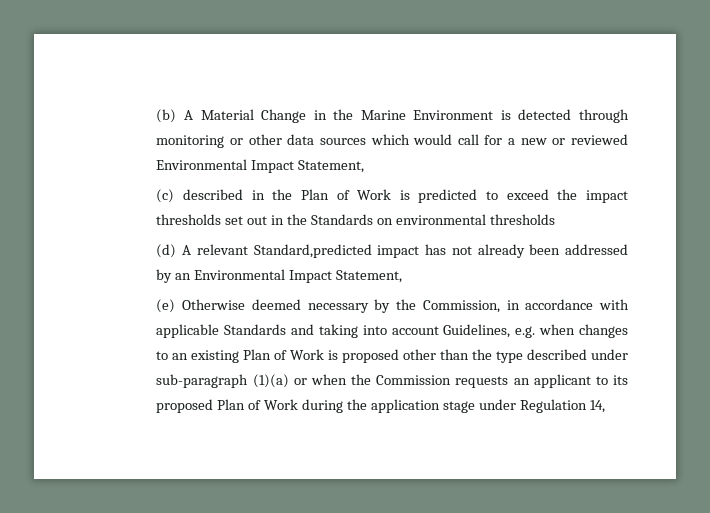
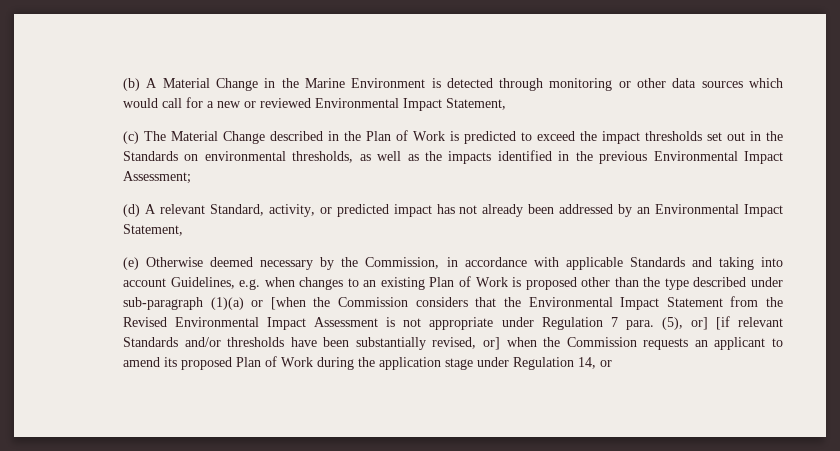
- (c) described in the Plan of Work is predicted to exceed the impact thresholds set out in the Standards on environmental thresholds
+ (c) The Material Change described in the Plan of Work is predicted to exceed the impact thresholds set out in the Standards on environmental thresholds, as well as the impacts identified in the previous Environmental Impact Assessment;
- (d) A relevant Standard,predicted impact has not already been addressed by an Environmental Impact Statement,
+ (d) A relevant Standard, activity, or predicted impact has not already been addressed by an Environmental Impact Statement,
- (e) Otherwise deemed necessary by the Commission, in accordance with applicable Standards and taking into account Guidelines, e.g. when changes to an existing Plan of Work is proposed other than the type described under sub-paragraph (1)(a) or when the Commission requests an applicant to its proposed Plan of Work during the application stage under Regulation 14,
+ (e) Otherwise deemed necessary by the Commission, in accordance with applicable Standards and taking into account Guidelines, e.g. when changes to an existing Plan of Work is proposed other than the type described under sub-paragraph (1)(a) or [when the Commission considers that the Environmental Impact Statement from the Revised Environmental Impact Assessment is not appropriate under Regulation 7 para. (5), or] [if relevant Standards and/or thresholds have been substantially revised, or] when the Commission requests an applicant to amend its proposed Plan of Work during the application stage under Regulation 14, or

